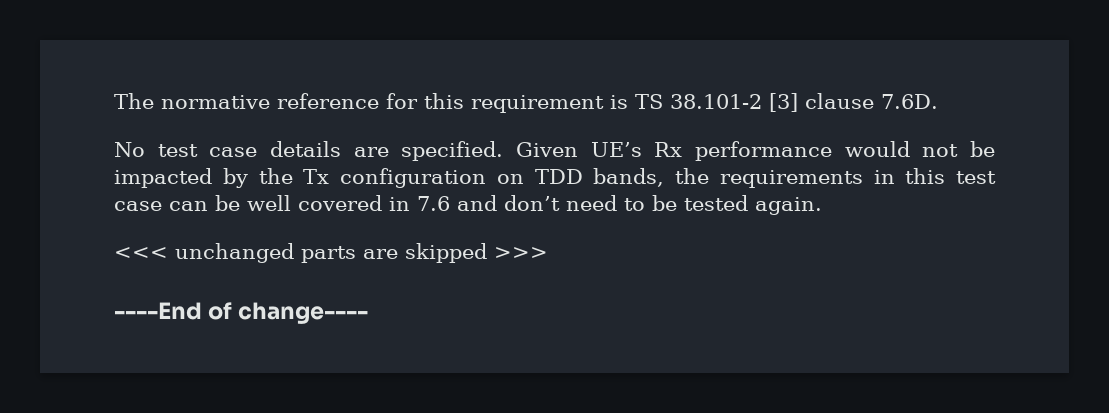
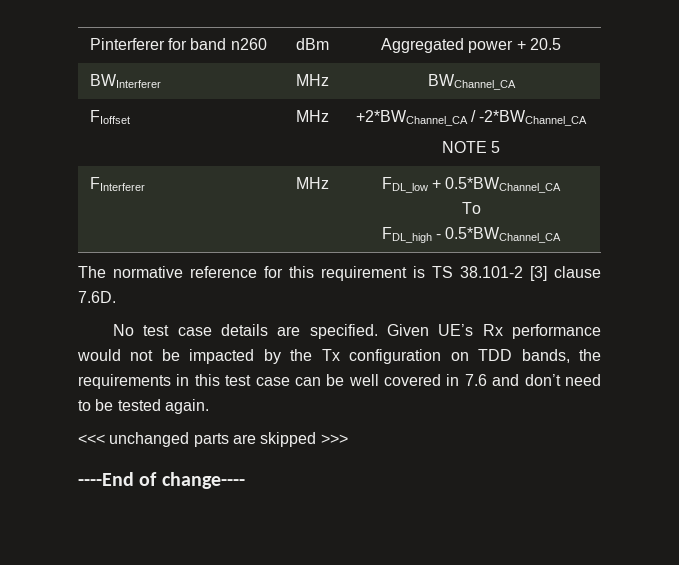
+ Pinterferer for band n260 | dBm | Aggregated power + 20.5
+ BWInterferer | MHz | BWChannel_CA
+ FIoffset | MHz | +2*BWChannel_CA / -2*BWChannel_CA
+ NOTE 5
+ FInterferer | MHz | FDL_low + 0.5*BWChannel_CA
+ To
+ FDL_high - 0.5*BWChannel_CA

